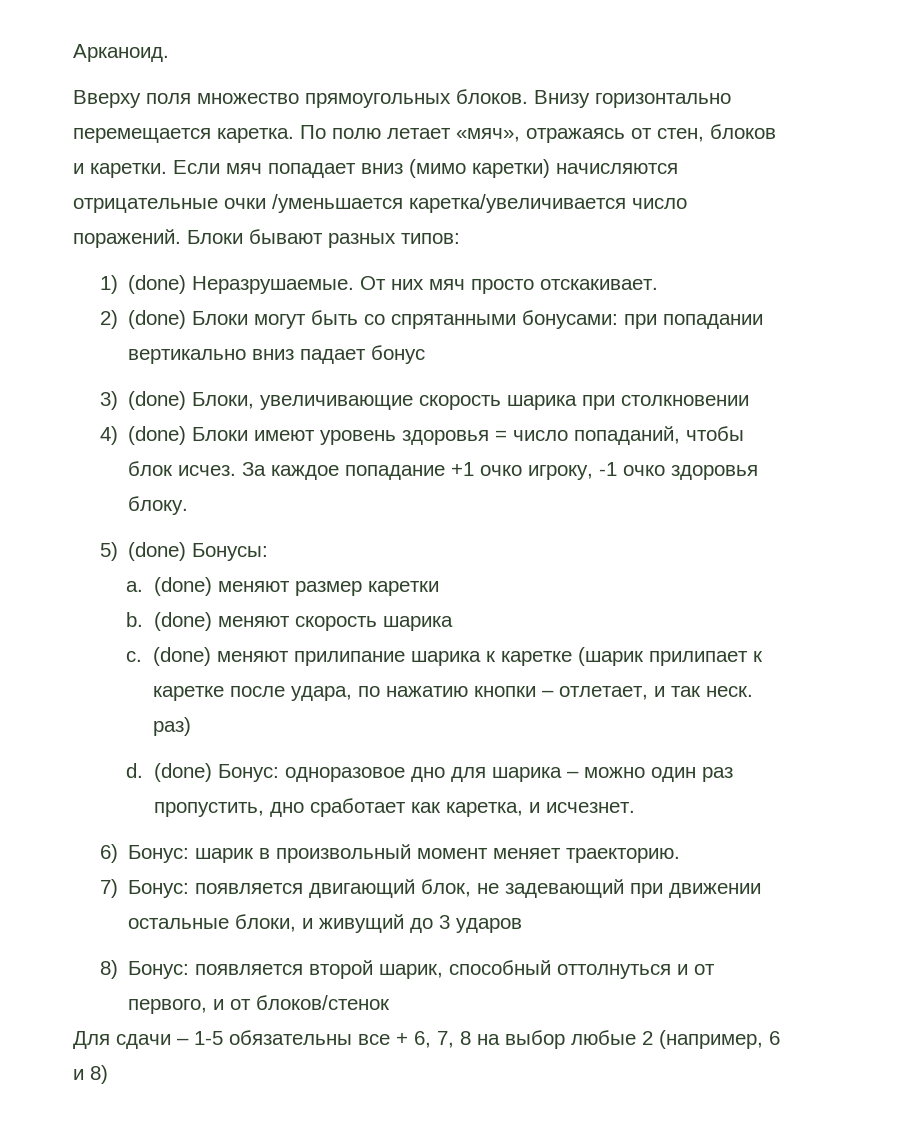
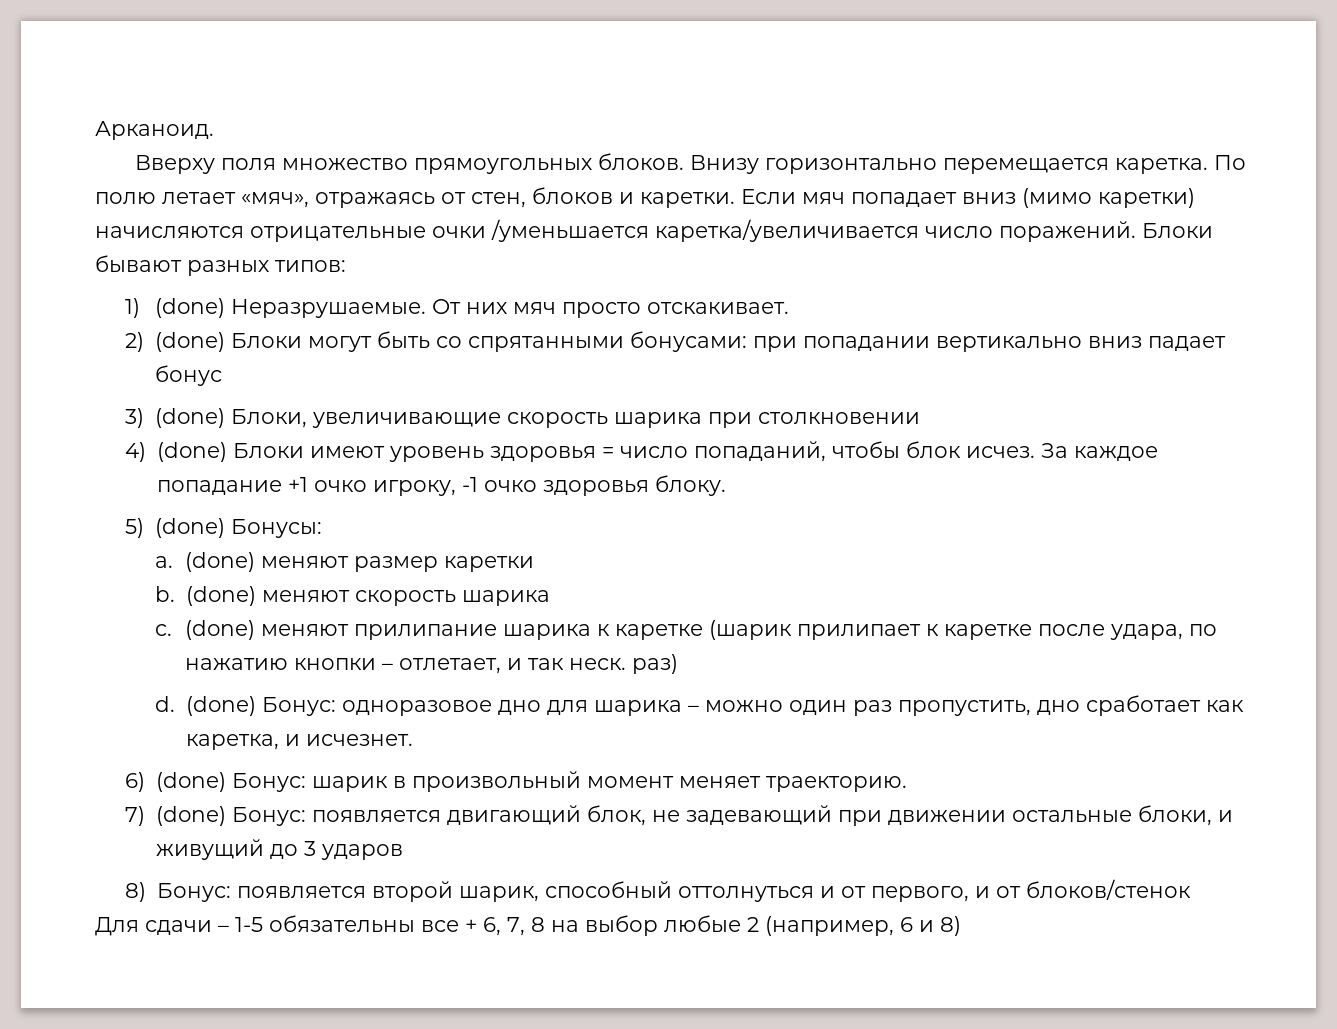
- 6) Бонус: шарик в произвольный момент меняет траекторию.
+ 6) (done) Бонус: шарик в произвольный момент меняет траекторию.
- 7) Бонус: появляется двигающий блок, не задевающий при движении остальные блоки, и живущий до 3 ударов
+ 7) (done) Бонус: появляется двигающий блок, не задевающий при движении остальные блоки, и живущий до 3 ударов

